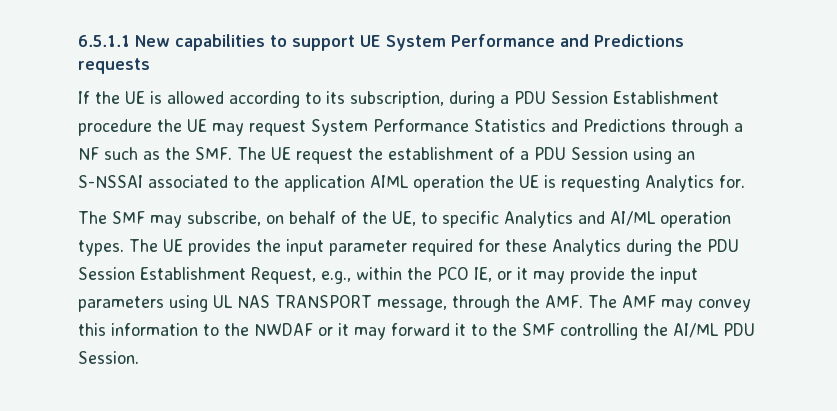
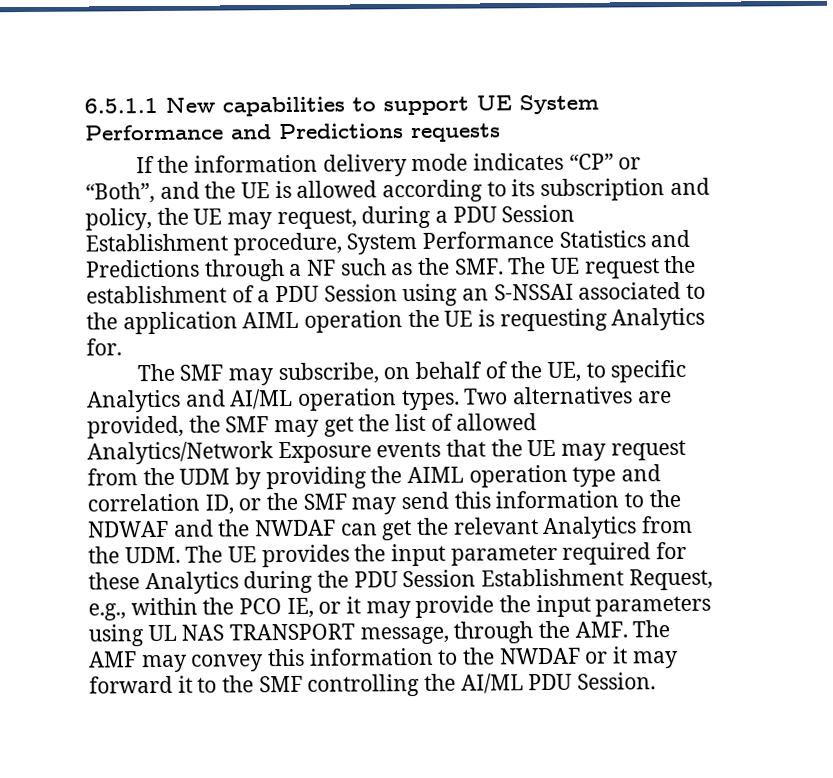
- If the UE is allowed according to its subscription, during a PDU Session Establishment procedure the UE may request System Performance Statistics and Predictions through a NF such as the SMF. The UE request the establishment of a PDU Session using an S-NSSAI associated to the application AIML operation the UE is requesting Analytics for.
+ If the information delivery mode indicates “CP” or “Both”, and the UE is allowed according to its subscription and policy, the UE may request, during a PDU Session Establishment procedure, System Performance Statistics and Predictions through a NF such as the SMF. The UE request the establishment of a PDU Session using an S-NSSAI associated to the application AIML operation the UE is requesting Analytics for.
- The UE provides the input parameter required for these Analytics during the PDU Session Establishment Request, e.g., within the PCO IE, or it may provide the input parameters using UL NAS TRANSPORT message, through the AMF. The AMF may convey this information to the NWDAF or it may forward it to the SMF controlling the AI/ML PDU Session.
+ Two alternatives are provided, the SMF may get the list of allowed Analytics/Network Exposure events that the UE may request from the UDM by providing the AIML operation type and correlation ID, or the SMF may send this information to the NDWAF and the NWDAF can get the relevant Analytics from the UDM. The UE provides the input parameter required for these Analytics during the PDU Session Establishment Request, e.g., within the PCO IE, or it may provide the input parameters using UL NAS TRANSPORT message, through the AMF. The AMF may convey this information to the NWDAF or it may forward it to the SMF controlling the AI/ML PDU Session.

